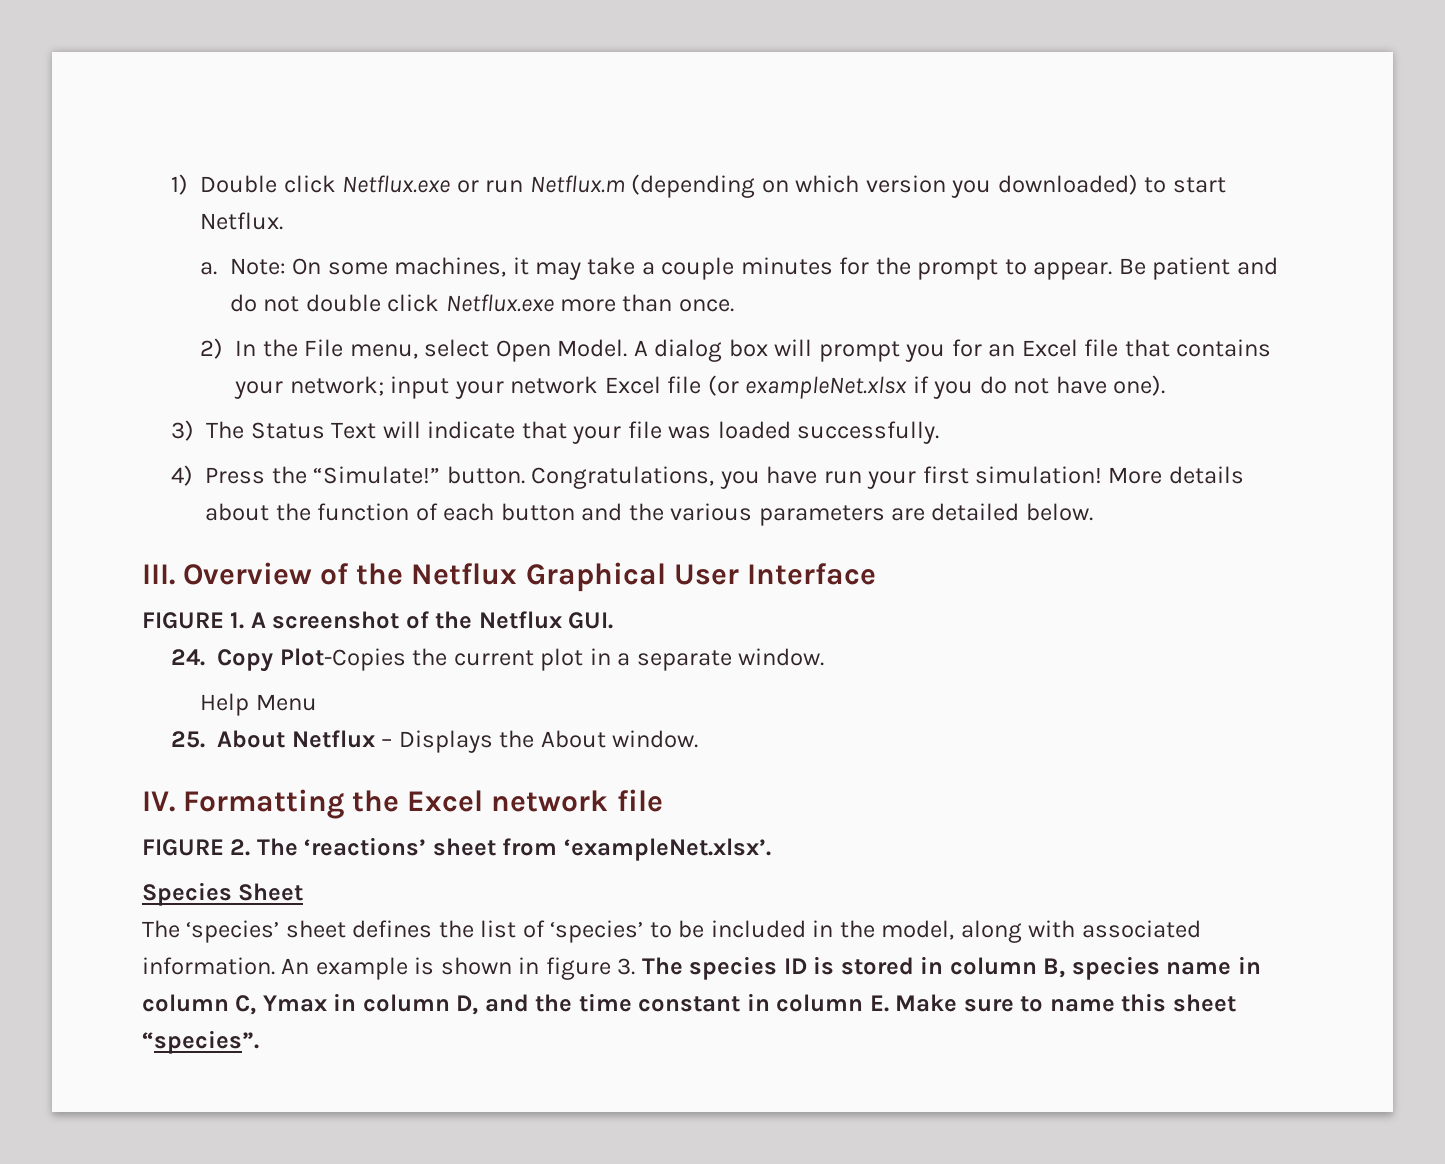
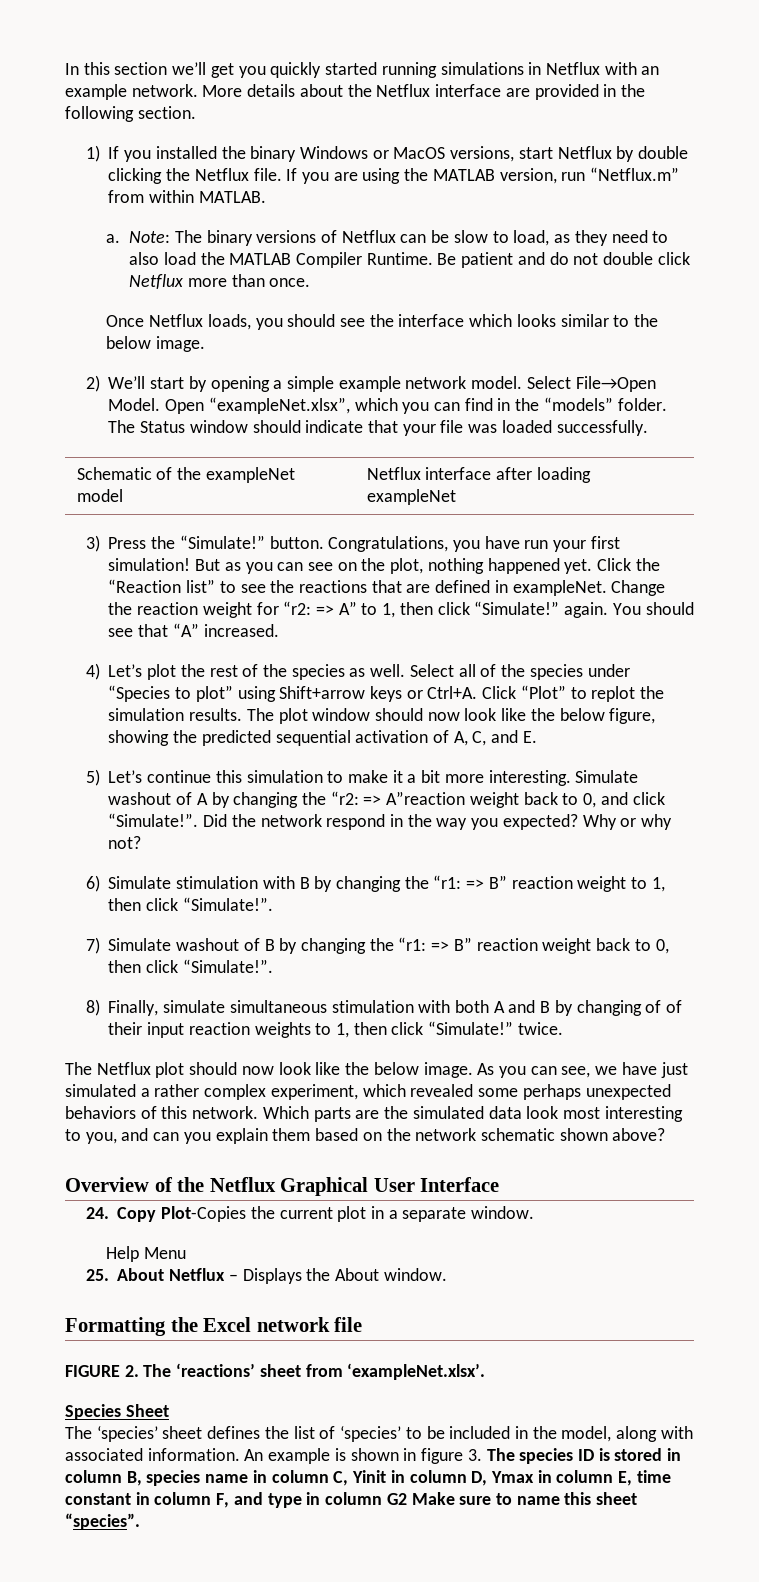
- 1) Double click Netflux.exe or run Netflux.m (depending on which version you downloaded) to start Netflux.
- a. Note: On some machines, it may take a couple minutes for the prompt to appear.
+ In this section we’ll get you quickly started running simulations in Netflux with an example network. More details about the Netflux interface are provided in the following section.
+ 1) If you installed the binary Windows or MacOS versions, start Netflux by double clicking the Netflux file. If you are using the MATLAB version, run “Netflux.m” from within MATLAB.
+ a. Note: The binary versions of Netflux can be slow to load, as they need to also load the MATLAB Compiler Runtime.
- Be patient and do not double click Netflux.exe more than once.
+ Be patient and do not double click Netflux more than once.
- 2) In the File menu, select Open Model. A dialog box will prompt you for an Excel file that contains your network; input your network Excel file (or exampleNet.xlsx if you do not have one).
- 3) The Status Text will indicate that your file was loaded successfully.
+ Once Netflux loads, you should see the interface which looks similar to the below image.
+ 2) We’ll start by opening a simple example network model. Select File→Open Model. Open “exampleNet.xlsx”, which you can find in the “models” folder. The Status window should indicate that your file was loaded successfully.
- 4) Press the “Simulate!” button.
+ Schematic of the exampleNet model | Netflux interface after loading exampleNet
+ 3) Press the “Simulate!” button.
- More details about the function of each button and the various parameters are detailed below.
- III. Overview of the Netflux Graphical User Interface
+ But as you can see on the plot, nothing happened yet. Click the “Reaction list” to see the reactions that are defined in exampleNet. Change the reaction weight for “r2: => A” to 1, then click “Simulate!” again. You should see that “A” increased.
+ 4) Let’s plot the rest of the species as well. Select all of the species under “Species to plot” using Shift+arrow keys or Ctrl+A. Click “Plot” to replot the simulation results. The plot window should now look like the below figure, showing the predicted sequential activation of A, C, and E.
+ 5) Let’s continue this simulation to make it a bit more interesting. Simulate washout of A by changing the “r2: => A”reaction weight back to 0, and click “Simulate!”. Did the network respond in the way you expected? Why or why not?
+ 6) Simulate stimulation with B by changing the “r1: => B” reaction weight to 1, then click “Simulate!”.
+ 7) Simulate washout of B by changing the “r1: => B” reaction weight back to 0, then click “Simulate!”.
+ 8) Finally, simulate simultaneous stimulation with both A and B by changing of of their input reaction weights to 1, then click “Simulate!” twice.
+ The Netflux plot should now look like the below image. As you can see, we have just simulated a rather complex experiment, which revealed some perhaps unexpected behaviors of this network. Which parts are the simulated data look most interesting to you, and can you explain them based on the network schematic shown above?
+ Overview of the Netflux Graphical User Interface
- FIGURE 1. A screenshot of the Netflux GUI.
- IV. Formatting the Excel network file
+ Formatting the Excel network file
- An example is shown in figure 3. The species ID is stored in column B, species name in column C, Ymax in column D, and the time constant in column E. Make sure to name this sheet “species”.
+ An example is shown in figure 3. The species ID is stored in column B, species name in column C, Yinit in column D, Ymax in column E, time constant in column F, and type in column G2 Make sure to name this sheet “species”.

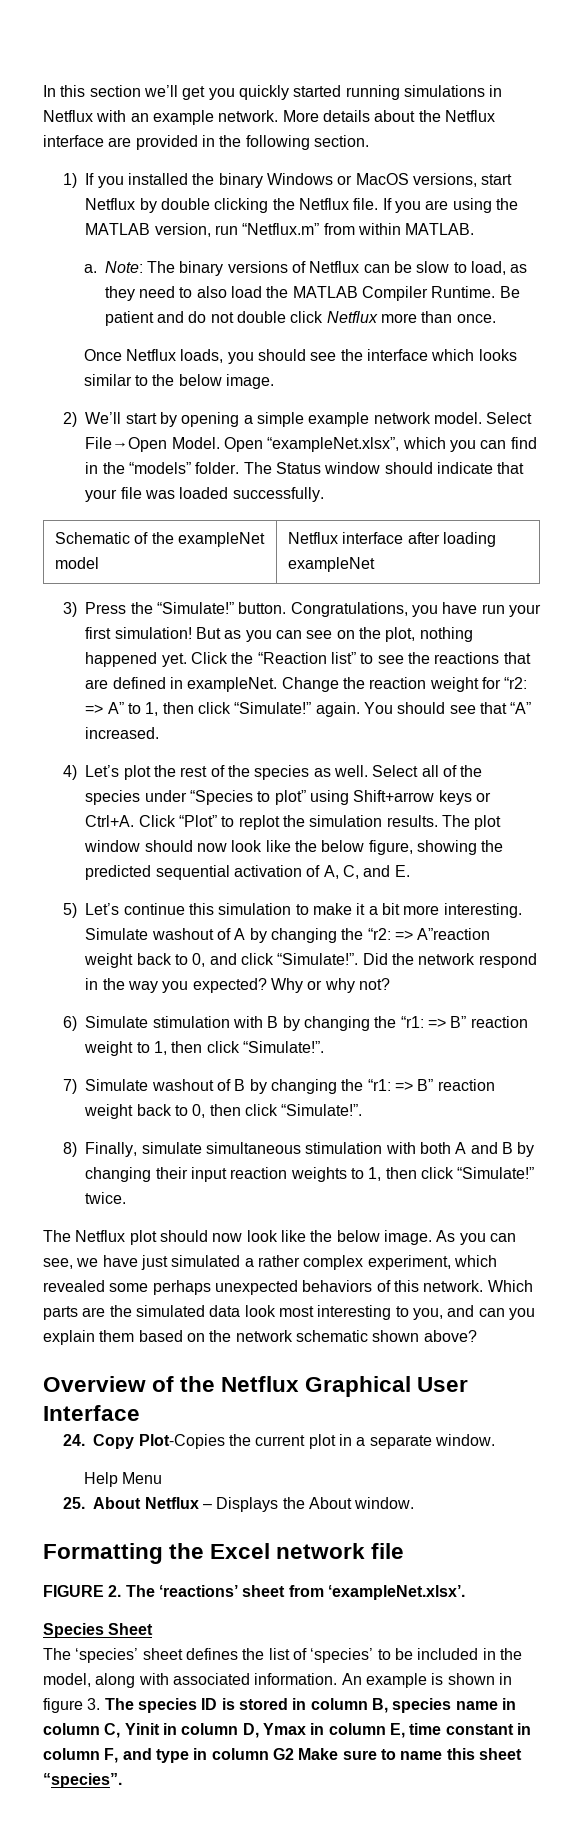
- 8) Finally, simulate simultaneous stimulation with both A and B by changing of of their input reaction weights to 1, then click “Simulate!” twice.
+ 8) Finally, simulate simultaneous stimulation with both A and B by changing their input reaction weights to 1, then click “Simulate!” twice.

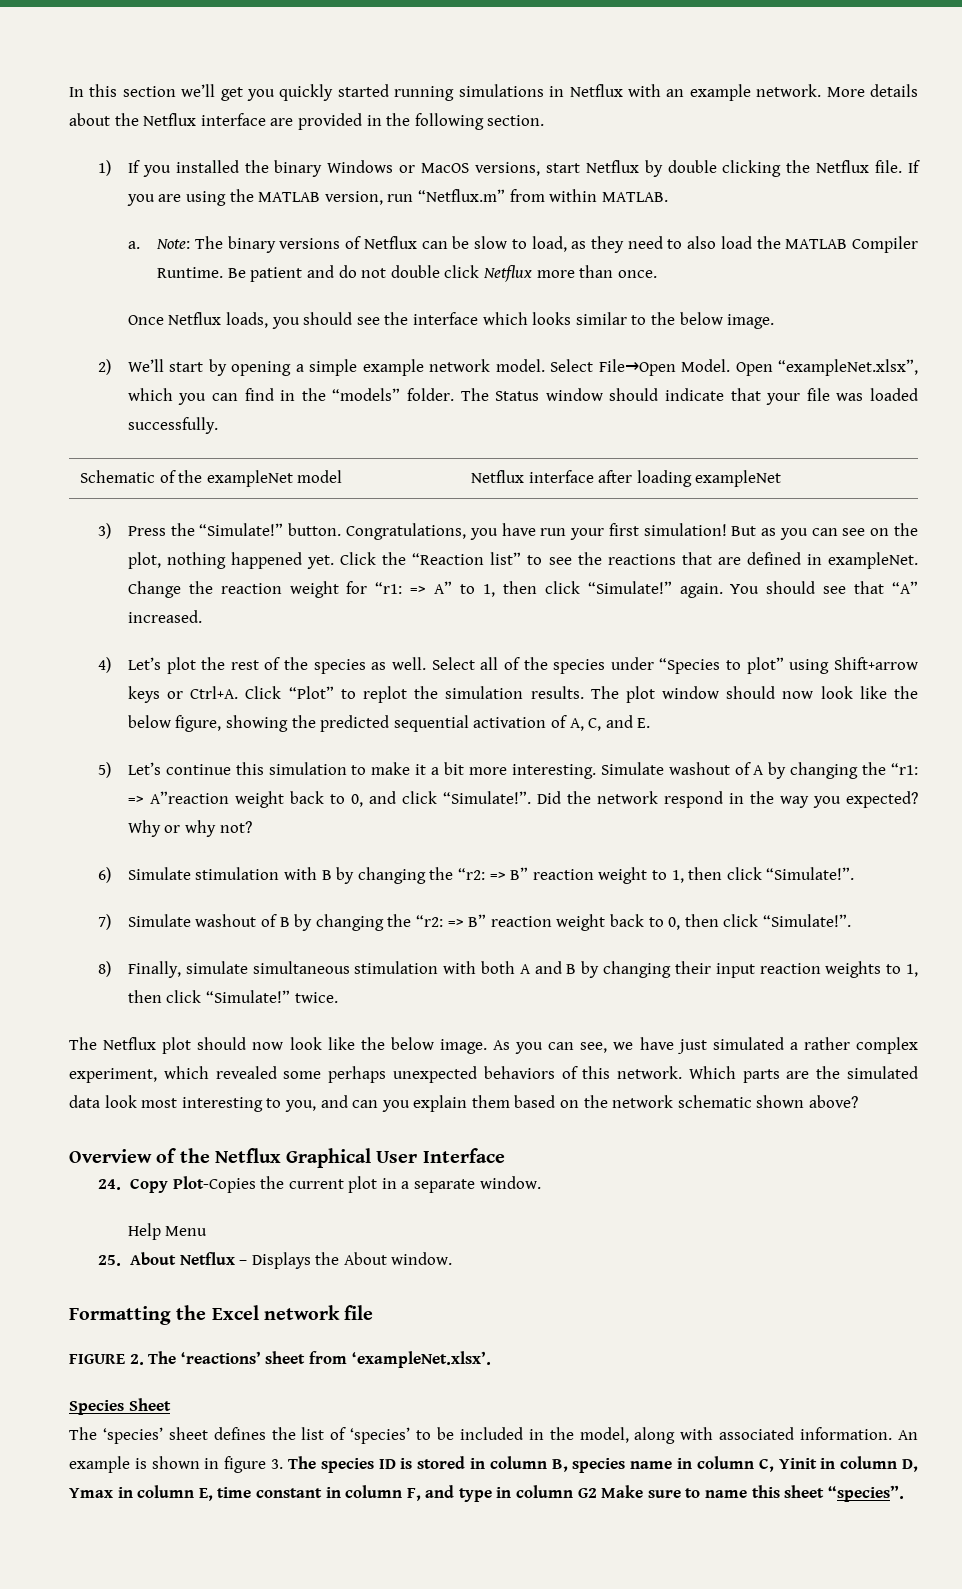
- Change the reaction weight for “r2: => A” to 1, then click “Simulate!” again.
+ Change the reaction weight for “r1: => A” to 1, then click “Simulate!” again.
- Simulate washout of A by changing the “r2: => A”reaction weight back to 0, and click “Simulate!”.
+ Simulate washout of A by changing the “r1: => A”reaction weight back to 0, and click “Simulate!”.
- 6) Simulate stimulation with B by changing the “r1: => B” reaction weight to 1, then click “Simulate!”.
+ 6) Simulate stimulation with B by changing the “r2: => B” reaction weight to 1, then click “Simulate!”.
- 7) Simulate washout of B by changing the “r1: => B” reaction weight back to 0, then click “Simulate!”.
+ 7) Simulate washout of B by changing the “r2: => B” reaction weight back to 0, then click “Simulate!”.

